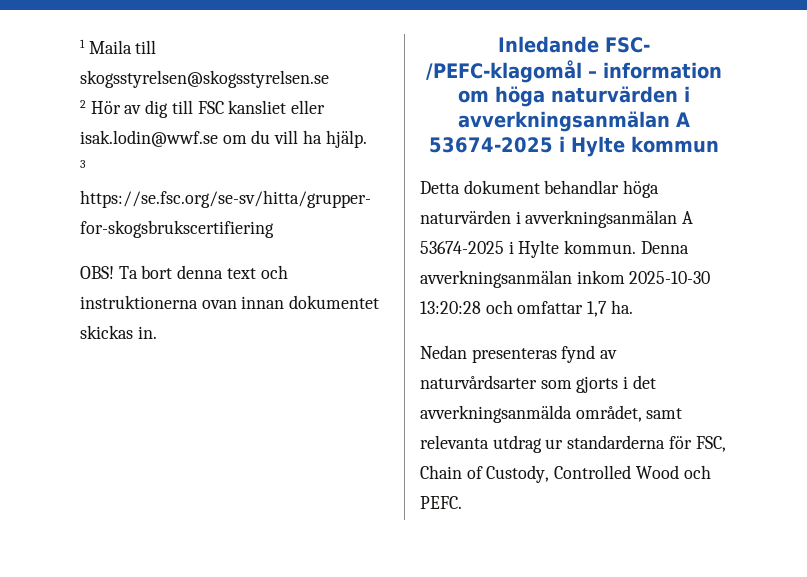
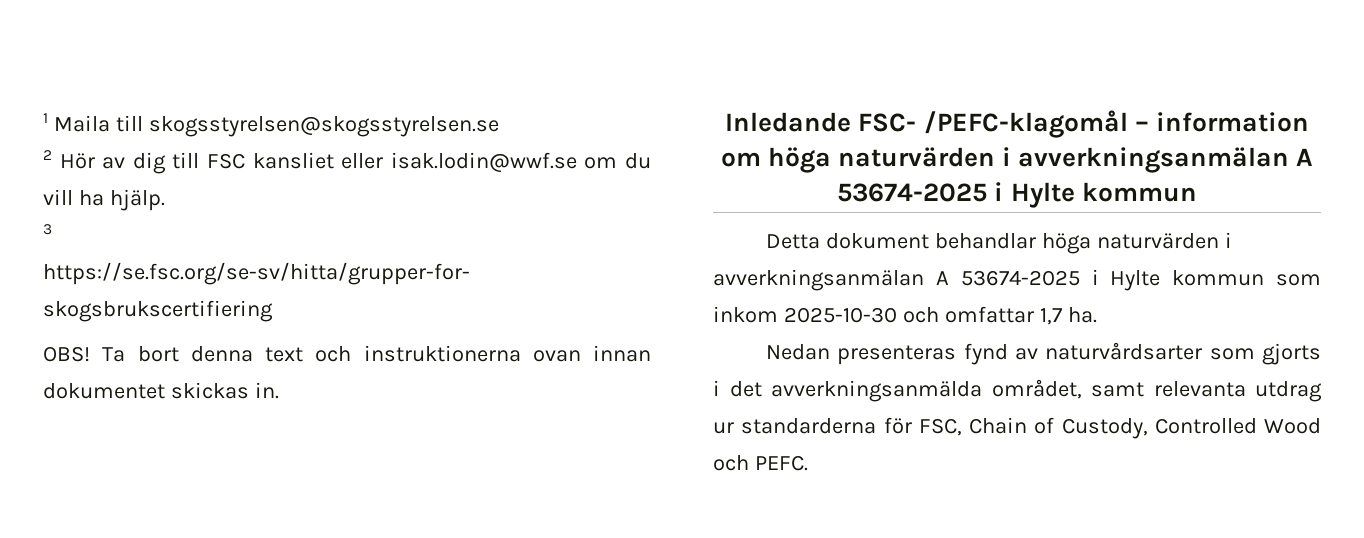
- Detta dokument behandlar höga naturvärden i avverkningsanmälan A 53674-2025 i Hylte kommun. Denna avverkningsanmälan inkom 2025-10-30 13:20:28 och omfattar 1,7 ha.
+ Detta dokument behandlar höga naturvärden i avverkningsanmälan A 53674-2025 i Hylte kommun som inkom 2025-10-30 och omfattar 1,7 ha.

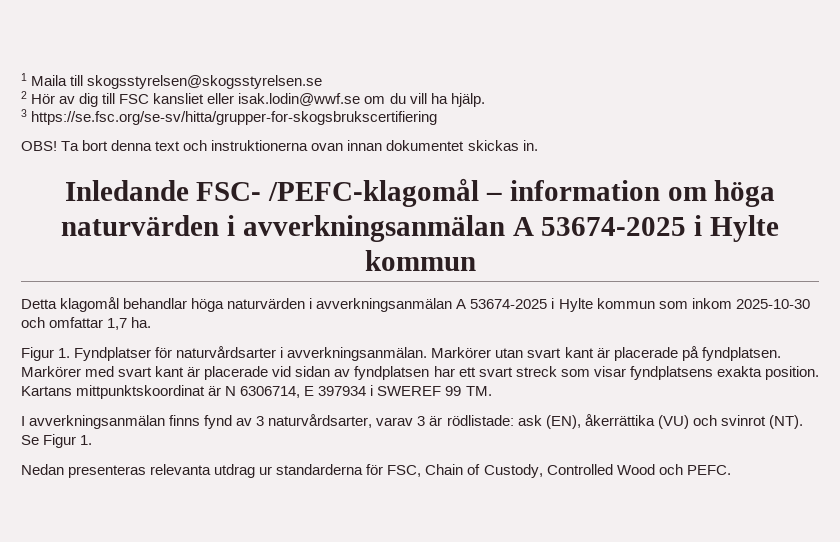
- Detta dokument behandlar höga naturvärden i avverkningsanmälan A 53674-2025 i Hylte kommun som inkom 2025-10-30 och omfattar 1,7 ha.
+ Detta klagomål behandlar höga naturvärden i avverkningsanmälan A 53674-2025 i Hylte kommun som inkom 2025-10-30 och omfattar 1,7 ha.
- Nedan presenteras fynd av naturvårdsarter som gjorts i det avverkningsanmälda området, samt relevanta utdrag ur standarderna för FSC, Chain of Custody, Controlled Wood och PEFC.
+ Figur 1. Fyndplatser för naturvårdsarter i avverkningsanmälan. Markörer utan svart kant är placerade på fyndplatsen. Markörer med svart kant är placerade vid sidan av fyndplatsen har ett svart streck som visar fyndplatsens exakta position. Kartans mittpunktskoordinat är N 6306714, E 397934 i SWEREF 99 TM.
+ I avverkningsanmälan finns fynd av 3 naturvårdsarter, varav 3 är rödlistade: ask (EN), åkerrättika (VU) och svinrot (NT). Se Figur 1.
+ Nedan presenteras relevanta utdrag ur standarderna för FSC, Chain of Custody, Controlled Wood och PEFC.

